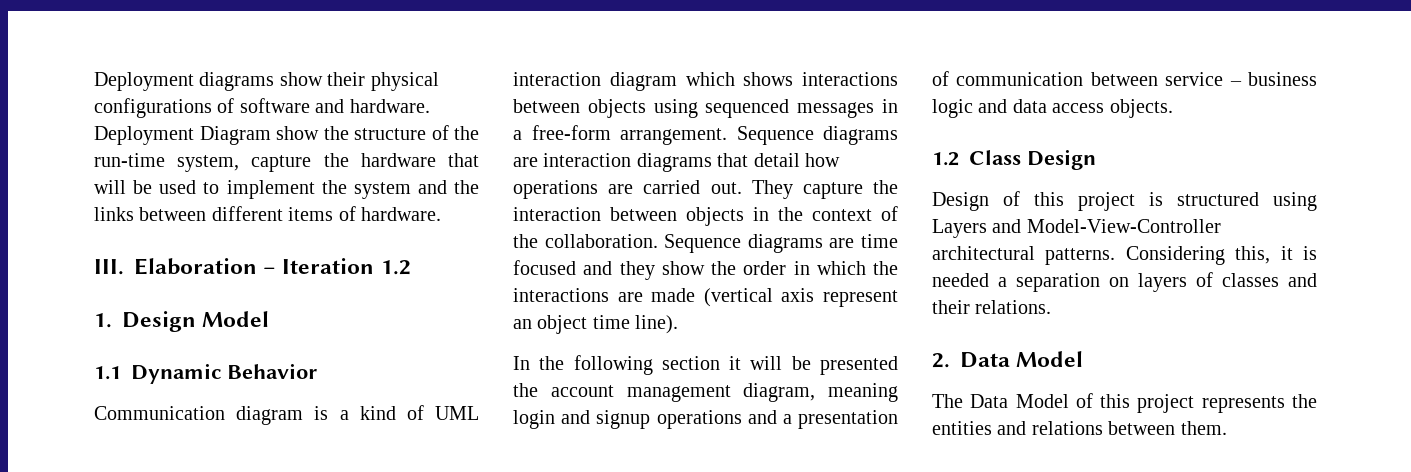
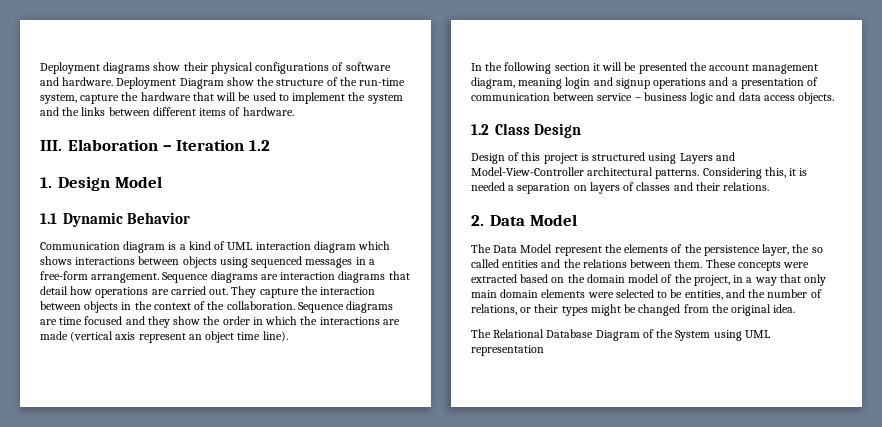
- The Data Model of this project represents the entities and relations between them.
+ The Data Model represent the elements of the persistence layer, the so called entities and the relations between them.
+ These concepts were extracted based on the domain model of the project, in a way that only main domain elements were selected to be entities, and the number of relations, or their types might be changed from the original idea.
+ The Relational Database Diagram of the System using UML representation

